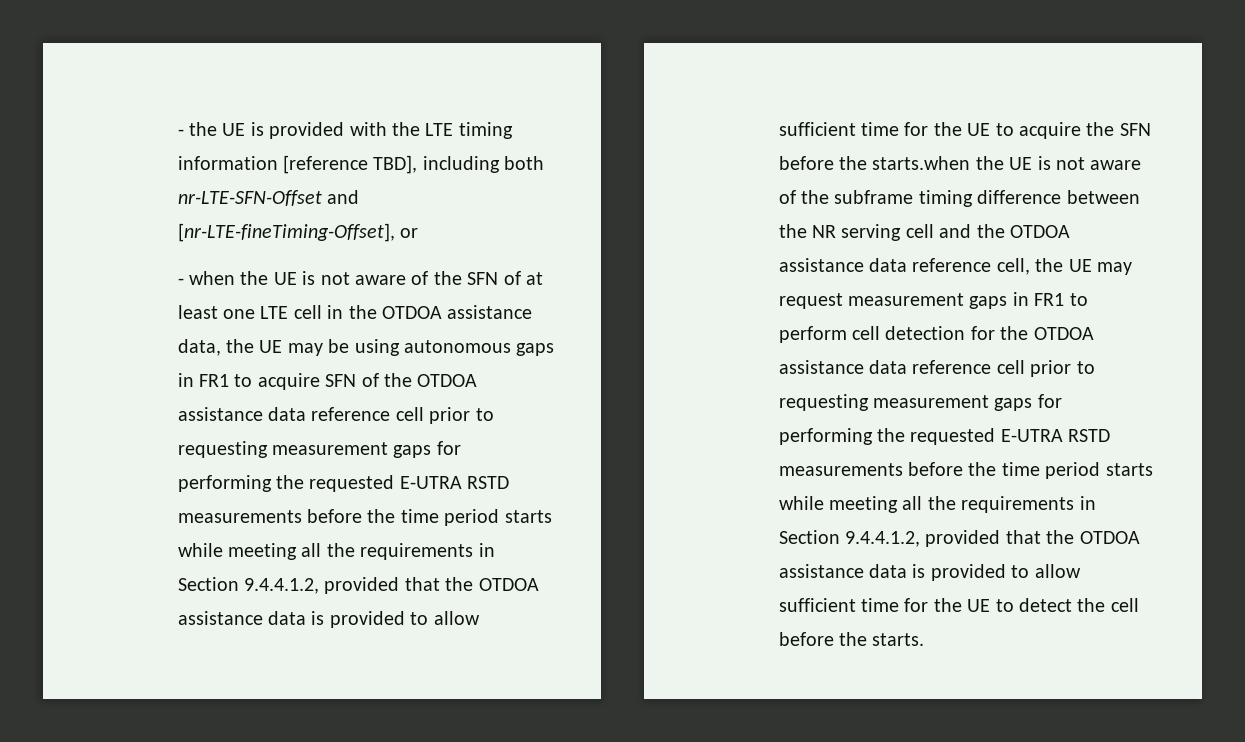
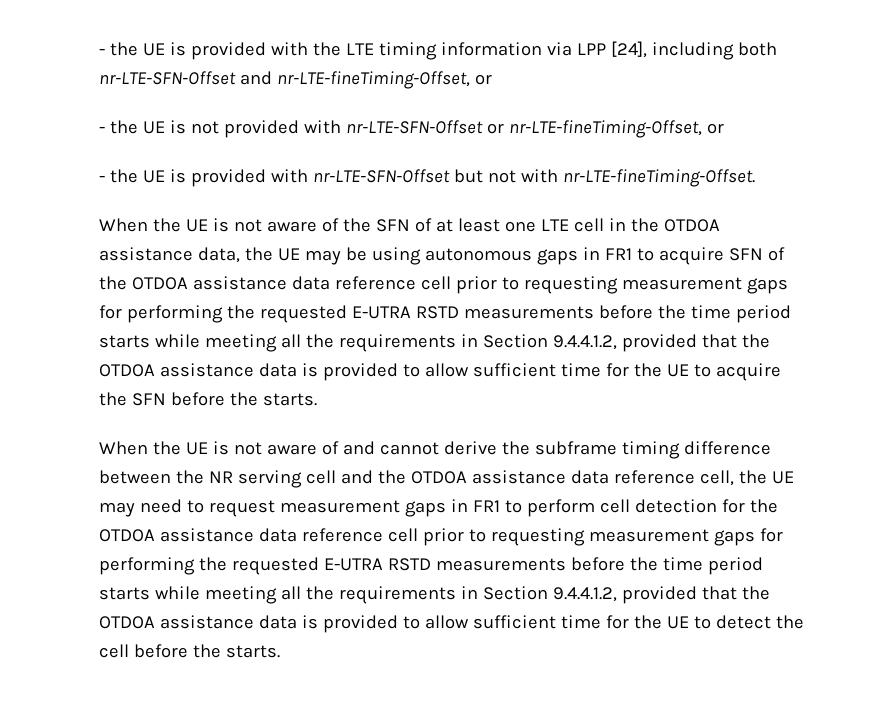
- - the UE is provided with the LTE timing information [reference TBD], including both nr-LTE-SFN-Offset and [nr-LTE-fineTiming-Offset], or
- - when the UE is not aware of the SFN of at least one LTE cell in the OTDOA assistance data, the UE may be using autonomous gaps in FR1 to acquire SFN of the OTDOA assistance data reference cell prior to requesting measurement gaps for performing the requested E-UTRA RSTD measurements before the time period starts while meeting all the requirements in Section 9.4.4.1.2, provided that the OTDOA assistance data is provided to allow sufficient time for the UE to acquire the SFN before the starts.when the UE is not aware of the subframe timing difference between the NR serving cell and the OTDOA assistance data reference cell, the UE may request measurement gaps in FR1 to perform cell detection for the OTDOA assistance data reference cell prior to requesting measurement gaps for performing the requested E-UTRA RSTD measurements before the time period starts while meeting all the requirements in Section 9.4.4.1.2, provided that the OTDOA assistance data is provided to allow sufficient time for the UE to detect the cell before the starts.
+ - the UE is provided with the LTE timing information via LPP [24], including both nr-LTE-SFN-Offset and nr-LTE-fineTiming-Offset, or
+ - the UE is not provided with nr-LTE-SFN-Offset or nr-LTE-fineTiming-Offset, or
+ - the UE is provided with nr-LTE-SFN-Offset but not with nr-LTE-fineTiming-Offset.
+ When the UE is not aware of the SFN of at least one LTE cell in the OTDOA assistance data, the UE may be using autonomous gaps in FR1 to acquire SFN of the OTDOA assistance data reference cell prior to requesting measurement gaps for performing the requested E-UTRA RSTD measurements before the time period starts while meeting all the requirements in Section 9.4.4.1.2, provided that the OTDOA assistance data is provided to allow sufficient time for the UE to acquire the SFN before the starts.
+ When the UE is not aware of and cannot derive the subframe timing difference between the NR serving cell and the OTDOA assistance data reference cell, the UE may need to request measurement gaps in FR1 to perform cell detection for the OTDOA assistance data reference cell prior to requesting measurement gaps for performing the requested E-UTRA RSTD measurements before the time period starts while meeting all the requirements in Section 9.4.4.1.2, provided that the OTDOA assistance data is provided to allow sufficient time for the UE to detect the cell before the starts.

